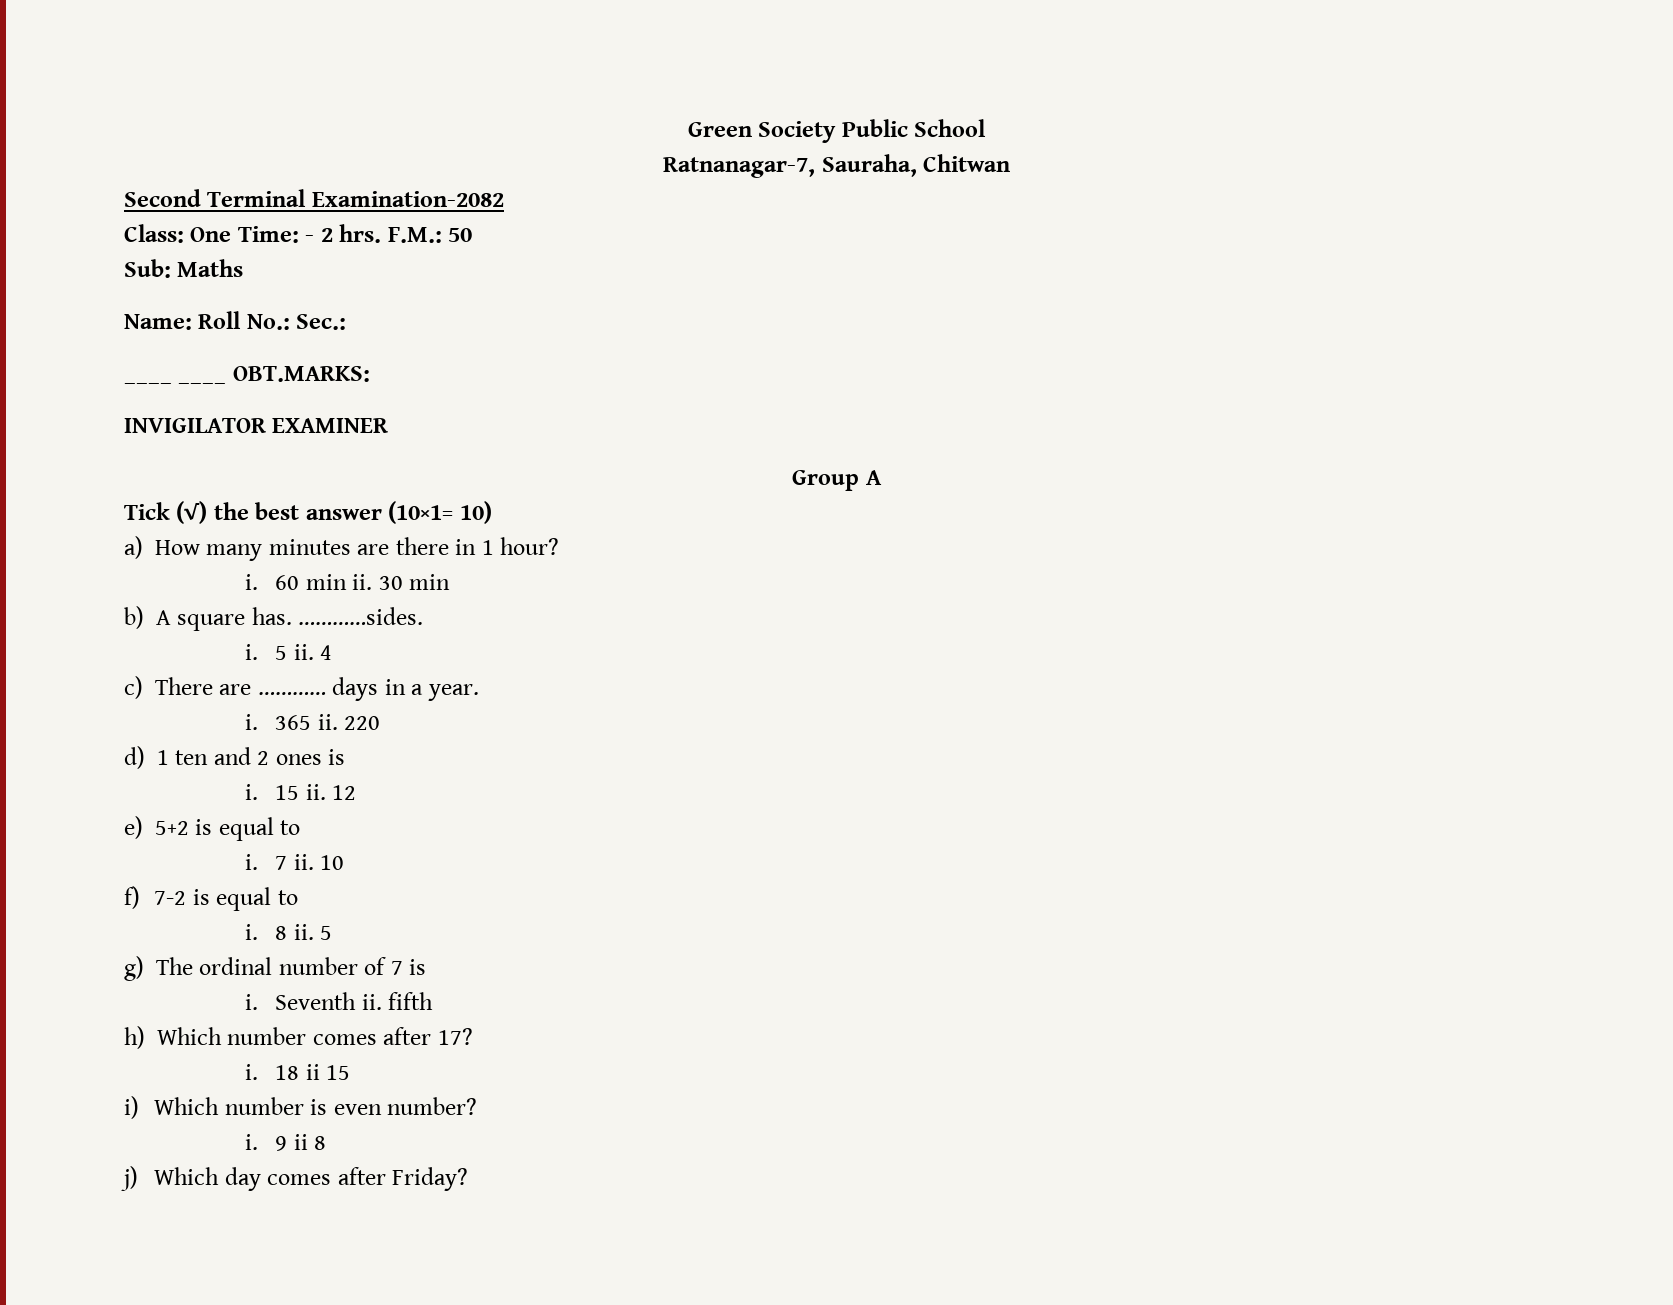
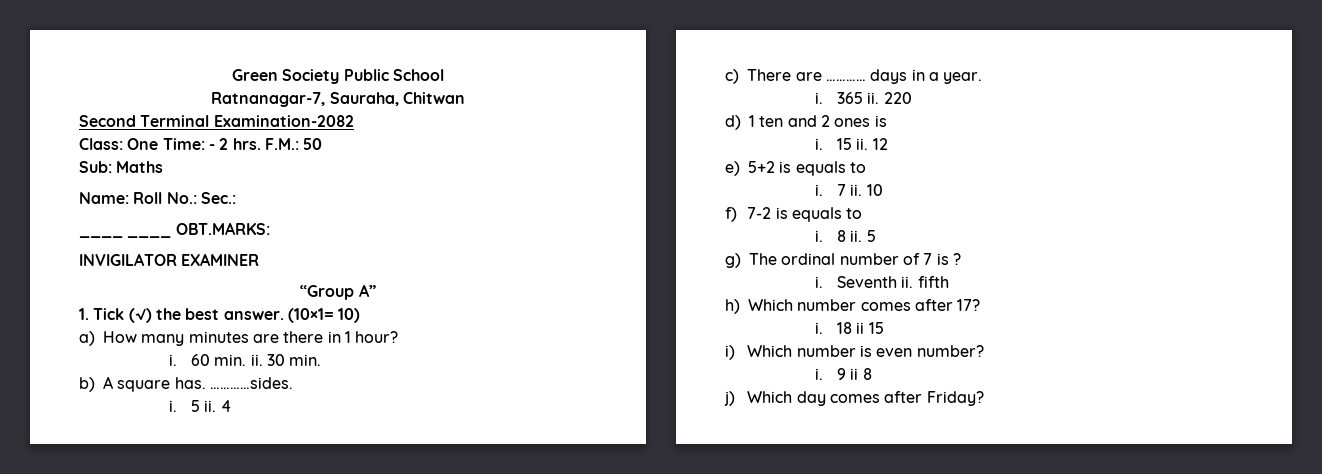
- Group A
- Tick (√) the best answer (10×1= 10)
+ “Group A”
+ 1. Tick (√) the best answer. (10×1= 10)
- 60 min ii.
+ 60 min. ii.
- 30 min
+ 30 min.
- e) 5+2 is equal to
+ e) 5+2 is equals to
- f) 7-2 is equal to
+ f) 7-2 is equals to
- g) The ordinal number of 7 is
+ g) The ordinal number of 7 is ?

